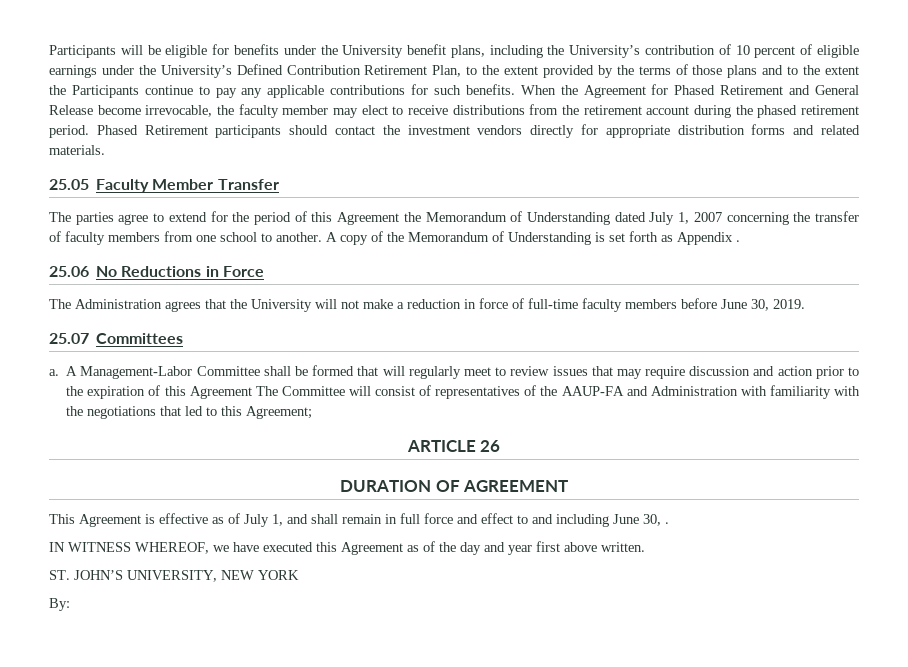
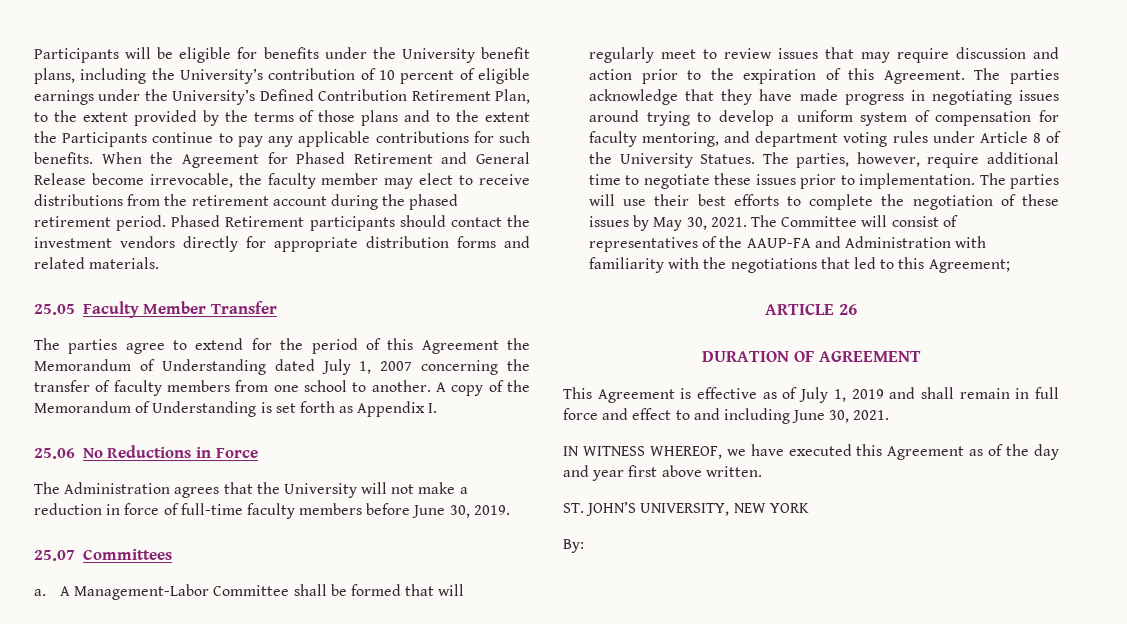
- A copy of the Memorandum of Understanding is set forth as Appendix .
+ A copy of the Memorandum of Understanding is set forth as Appendix I.
- A Management-Labor Committee shall be formed that will regularly meet to review issues that may require discussion and action prior to the expiration of this Agreement The Committee will consist of representatives of the AAUP-FA and Administration with familiarity with the negotiations that led to this Agreement;
+ A Management-Labor Committee shall be formed that will regularly meet to review issues that may require discussion and action prior to the expiration of this Agreement. The parties acknowledge that they have made progress in negotiating issues around trying to develop a uniform system of compensation for faculty mentoring, and department voting rules under Article 8 of the University Statues. The parties, however, require additional time to negotiate these issues prior to implementation. The parties will use their best efforts to complete the negotiation of these issues by May 30, 2021. The Committee will consist of representatives of the AAUP-FA and Administration with familiarity with the negotiations that led to this Agreement;
- This Agreement is effective as of July 1, and shall remain in full force and effect to and including June 30, .
+ This Agreement is effective as of July 1, 2019 and shall remain in full force and effect to and including June 30, 2021.

